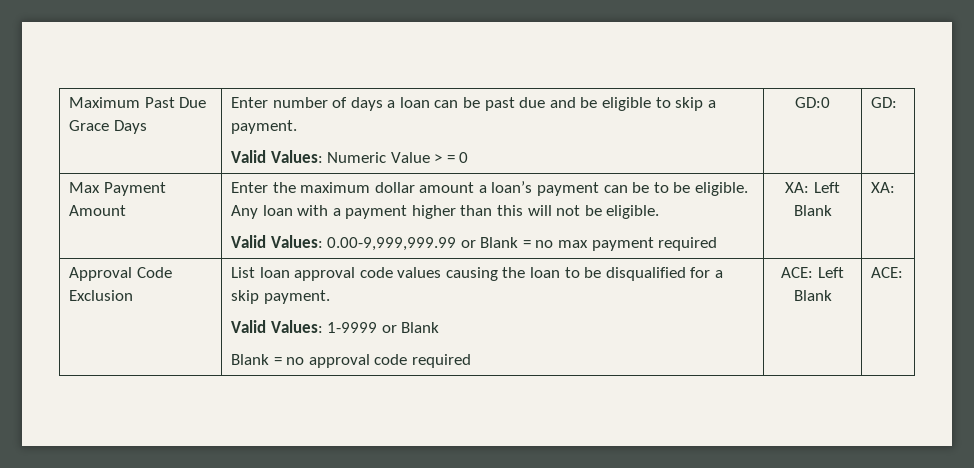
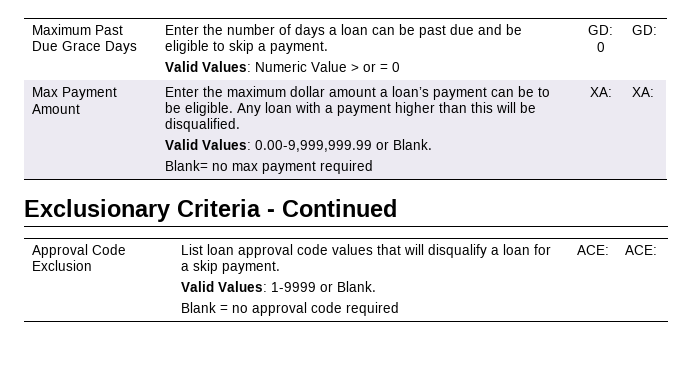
- Maximum Past Due Grace Days | Enter number of days a loan can be past due and be eligible to skip a payment.
- Valid Values: Numeric Value > = 0 | GD:0 | GD:
+ Maximum Past Due Grace Days | Enter the number of days a loan can be past due and be eligible to skip a payment.
+ Valid Values: Numeric Value > or = 0 | GD: 0 | GD:
- Any loan with a payment higher than this will not be eligible.
+ Any loan with a payment higher than this will be disqualified.
- Valid Values: 0.00-9,999,999.99 or Blank = no max payment required
+ Valid Values: 0.00-9,999,999.99 or Blank.
+ Blank= no max payment required
- XA: Left Blank | XA:
+ XA: | XA:
+ Exclusionary Criteria - Continued
- Approval Code Exclusion | List loan approval code values causing the loan to be disqualified for a skip payment.
- Valid Values: 1-9999 or Blank
- Blank = no approval code required | ACE: Left Blank | ACE:
+ Approval Code Exclusion | List loan approval code values that will disqualify a loan for a skip payment.
+ Valid Values: 1-9999 or Blank.
+ Blank = no approval code required | ACE: | ACE:

